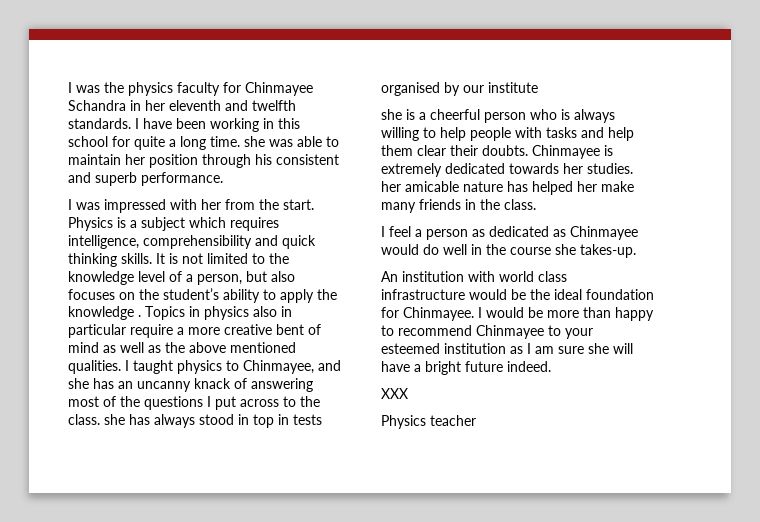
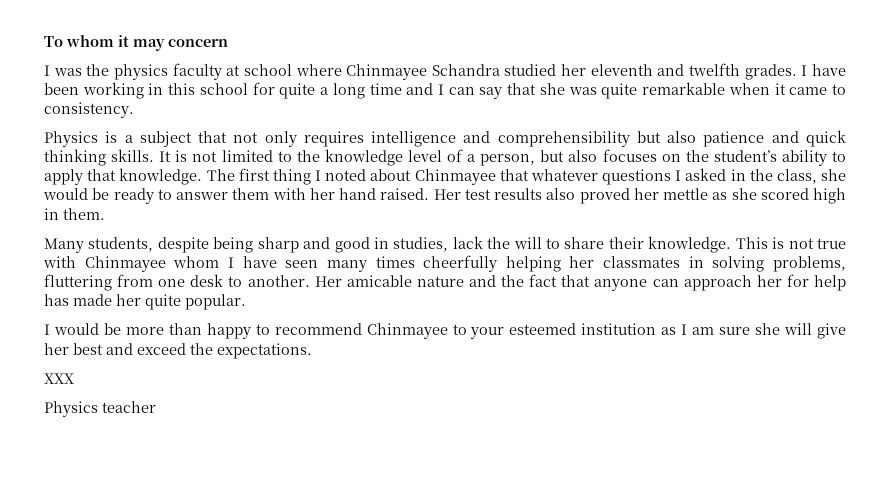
+ To whom it may concern
- I was the physics faculty for Chinmayee Schandra in her eleventh and twelfth standards.
+ I was the physics faculty at school where Chinmayee Schandra studied her eleventh and twelfth grades.
- I have been working in this school for quite a long time. she was able to maintain her position through his consistent and superb performance.
- I was impressed with her from the start. Physics is a subject which requires intelligence, comprehensibility and quick thinking skills.
+ I have been working in this school for quite a long time and I can say that she was quite remarkable when it came to consistency.
+ Physics is a subject that not only requires intelligence and comprehensibility but also patience and quick thinking skills.
- It is not limited to the knowledge level of a person, but also focuses on the student’s ability to apply the knowledge . Topics in physics also in particular require a more creative bent of mind as well as the above mentioned qualities. I taught physics to Chinmayee, and she has an uncanny knack of answering most of the questions I put across to the class. she has always stood in top in tests organised by our institute
- she is a cheerful person who is always willing to help people with tasks and help them clear their doubts. Chinmayee is extremely dedicated towards her studies. her amicable nature has helped her make many friends in the class.
- I feel a person as dedicated as Chinmayee would do well in the course she takes-up.
- An institution with world class infrastructure would be the ideal foundation for Chinmayee. I would be more than happy to recommend Chinmayee to your esteemed institution as I am sure she will have a bright future indeed.
+ It is not limited to the knowledge level of a person, but also focuses on the student’s ability to apply that knowledge. The first thing I noted about Chinmayee that whatever questions I asked in the class, she would be ready to answer them with her hand raised. Her test results also proved her mettle as she scored high in them.
+ Many students, despite being sharp and good in studies, lack the will to share their knowledge. This is not true with Chinmayee whom I have seen many times cheerfully helping her classmates in solving problems, fluttering from one desk to another. Her amicable nature and the fact that anyone can approach her for help has made her quite popular.
+ I would be more than happy to recommend Chinmayee to your esteemed institution as I am sure she will give her best and exceed the expectations.

